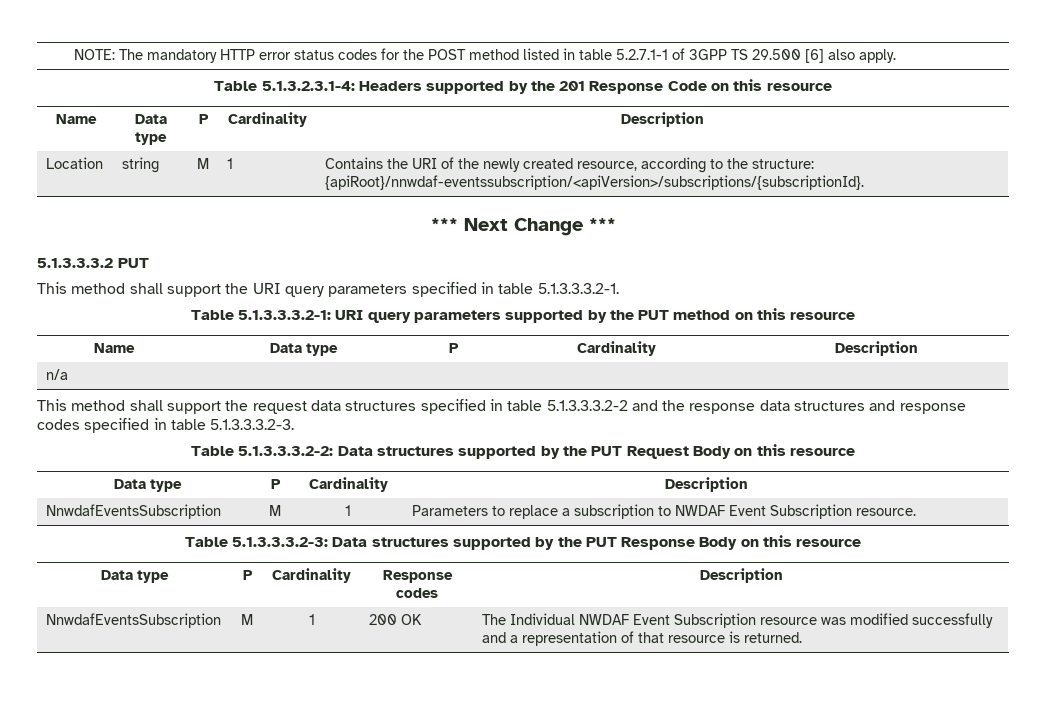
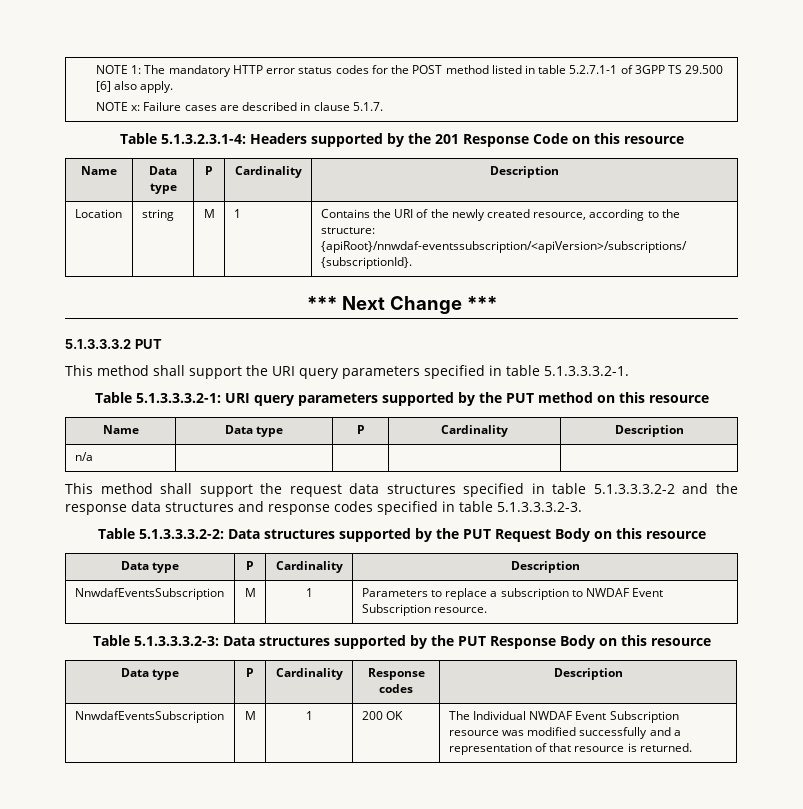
- NOTE: The mandatory HTTP error status codes for the POST method listed in table 5.2.7.1-1 of 3GPP TS 29.500 [6] also apply.
+ NOTE 1: The mandatory HTTP error status codes for the POST method listed in table 5.2.7.1-1 of 3GPP TS 29.500 [6] also apply.
+ NOTE x: Failure cases are described in clause 5.1.7.

